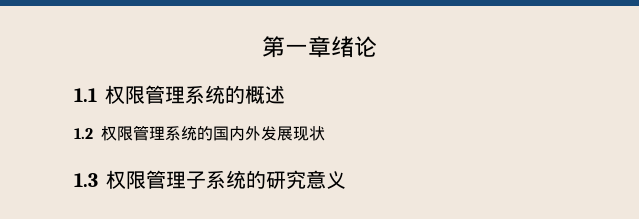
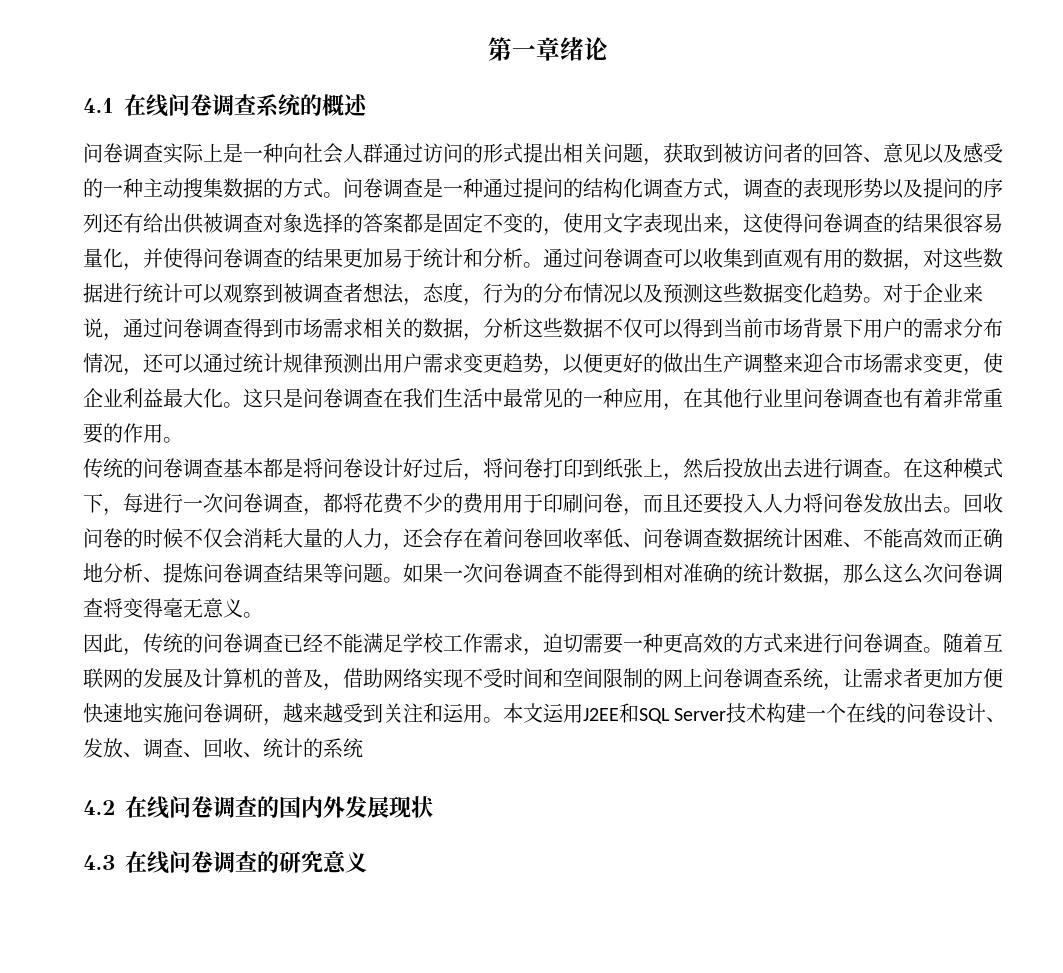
- 1.1权限管理系统的概述
+ 4.1在线问卷调查系统的概述
- 1.2权限管理系统的国内外发展现状
+ 问卷调查实际上是一种向社会人群通过访问的形式提出相关问题，获取到被访问者的回答、意见以及感受的一种主动搜集数据的方式。问卷调查是一种通过提问的结构化调查方式，调查的表现形势以及提问的序列还有给出供被调查对象选择的答案都是固定不变的，使用文字表现出来，这使得问卷调查的结果很容易量化，并使得问卷调查的结果更加易于统计和分析。通过问卷调查可以收集到直观有用的数据，对这些数据进行统计可以观察到被调查者想法，态度，行为的分布情况以及预测这些数据变化趋势。对于企业来说，通过问卷调查得到市场需求相关的数据，分析这些数据不仅可以得到当前市场背景下用户的需求分布情况，还可以通过统计规律预测出用户需求变更趋势，以便更好的做出生产调整来迎合市场需求变更，使企业利益最大化。这只是问卷调查在我们生活中最常见的一种应用，在其他行业里问卷调查也有着非常重要的作用。
+ 传统的问卷调查基本都是将问卷设计好过后，将问卷打印到纸张上，然后投放出去进行调查。在这种模式下，每进行一次问卷调查，都将花费不少的费用用于印刷问卷，而且还要投入人力将问卷发放出去。回收问卷的时候不仅会消耗大量的人力，还会存在着问卷回收率低、问卷调查数据统计困难、不能高效而正确地分析、提炼问卷调查结果等问题。如果一次问卷调查不能得到相对准确的统计数据，那么这么次问卷调查将变得毫无意义。
+ 因此，传统的问卷调查已经不能满足学校工作需求，迫切需要一种更高效的方式来进行问卷调查。随着互联网的发展及计算机的普及，借助网络实现不受时间和空间限制的网上问卷调查系统，让需求者更加方便快速地实施问卷调研，越来越受到关注和运用。本文运用J2EE和SQL Server技术构建一个在线的问卷设计、发放、调查、回收、统计的系统
+ 4.2在线问卷调查的国内外发展现状
- 1.3权限管理子系统的研究意义
+ 4.3在线问卷调查的研究意义

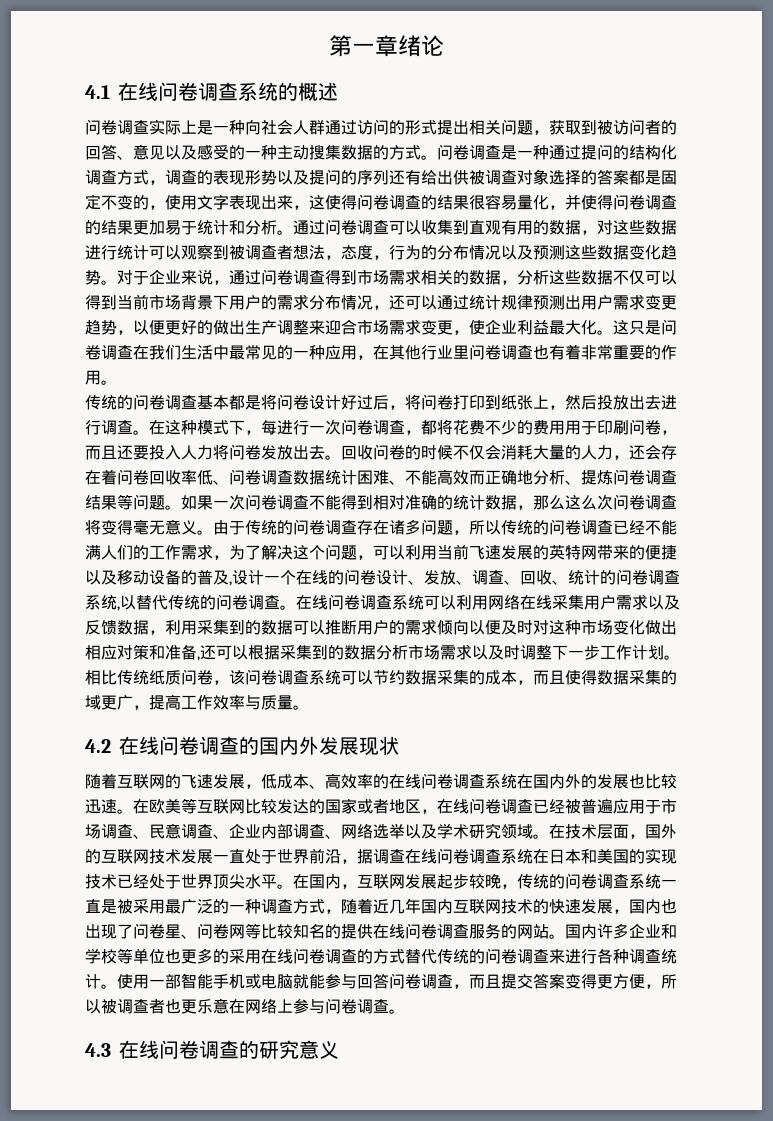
- 如果一次问卷调查不能得到相对准确的统计数据，那么这么次问卷调查将变得毫无意义。
- 因此，传统的问卷调查已经不能满足学校工作需求，迫切需要一种更高效的方式来进行问卷调查。随着互联网的发展及计算机的普及，借助网络实现不受时间和空间限制的网上问卷调查系统，让需求者更加方便快速地实施问卷调研，越来越受到关注和运用。本文运用J2EE和SQL Server技术构建一个在线的问卷设计、发放、调查、回收、统计的系统
+ 如果一次问卷调查不能得到相对准确的统计数据，那么这么次问卷调查将变得毫无意义。由于传统的问卷调查存在诸多问题，所以传统的问卷调查已经不能满人们的工作需求，为了解决这个问题，可以利用当前飞速发展的英特网带来的便捷以及移动设备的普及,设计一个在线的问卷设计、发放、调查、回收、统计的问卷调查系统,以替代传统的问卷调查。在线问卷调查系统可以利用网络在线采集用户需求以及反馈数据，利用采集到的数据可以推断用户的需求倾向以便及时对这种市场变化做出相应对策和准备,还可以根据采集到的数据分析市场需求以及时调整下一步工作计划。相比传统纸质问卷，该问卷调查系统可以节约数据采集的成本，而且使得数据采集的域更广，提高工作效率与质量。
+ 随着互联网的飞速发展，低成本、高效率的在线问卷调查系统在国内外的发展也比较迅速。在欧美等互联网比较发达的国家或者地区，在线问卷调查已经被普遍应用于市场调查、民意调查、企业内部调查、网络选举以及学术研究领域。在技术层面，国外的互联网技术发展一直处于世界前沿，据调查在线问卷调查系统在日本和美国的实现技术已经处于世界顶尖水平。在国内，互联网发展起步较晚，传统的问卷调查系统一直是被采用最广泛的一种调查方式，随着近几年国内互联网技术的快速发展，国内也出现了问卷星、问卷网等比较知名的提供在线问卷调查服务的网站。国内许多企业和学校等单位也更多的采用在线问卷调查的方式替代传统的问卷调查来进行各种调查统计。使用一部智能手机或电脑就能参与回答问卷调查，而且提交答案变得更方便，所以被调查者也更乐意在网络上参与问卷调查。

